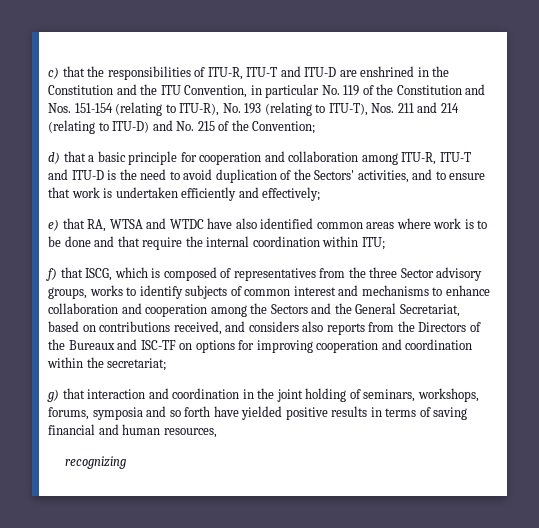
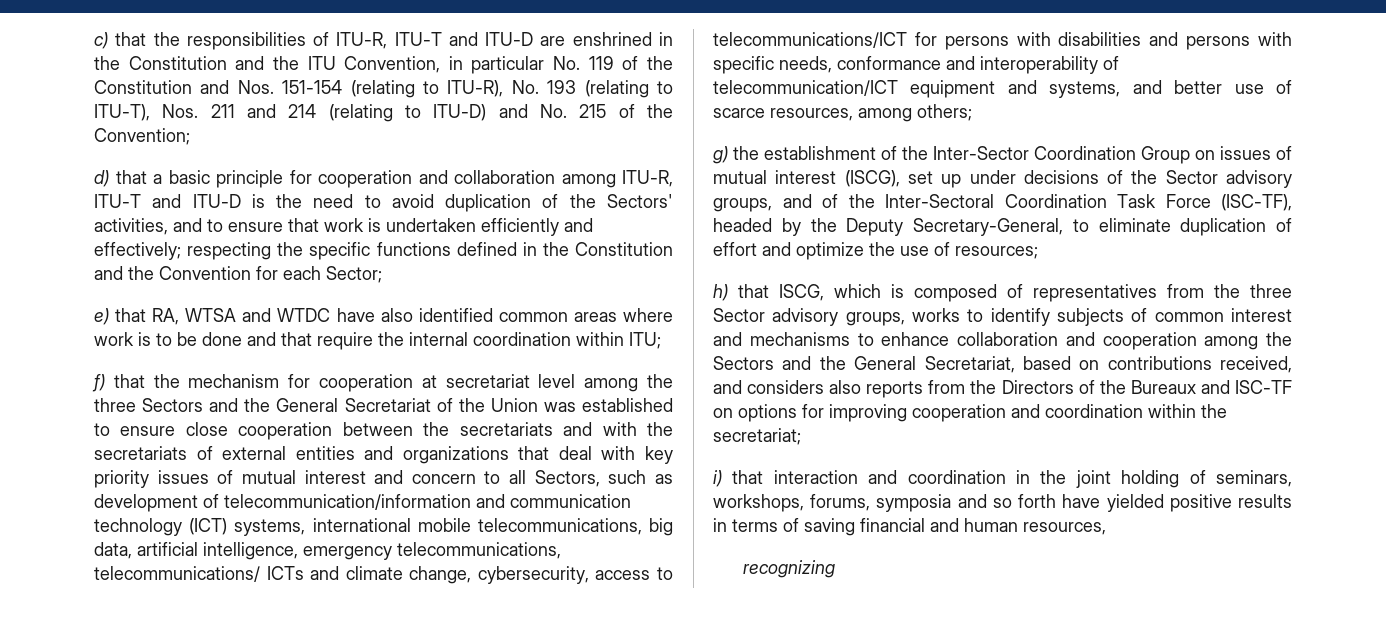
- d) that a basic principle for cooperation and collaboration among ITU-R, ITU-T and ITU-D is the need to avoid duplication of the Sectors' activities, and to ensure that work is undertaken efficiently and effectively;
+ d) that a basic principle for cooperation and collaboration among ITU-R, ITU-T and ITU-D is the need to avoid duplication of the Sectors' activities, and to ensure that work is undertaken efficiently and effectively; respecting the specific functions defined in the Constitution and the Convention for each Sector;
- f) that ISCG, which is composed of representatives from the three Sector advisory groups, works to identify subjects of common interest and mechanisms to enhance collaboration and cooperation among the Sectors and the General Secretariat, based on contributions received, and considers also reports from the Directors of the Bureaux and ISC-TF on options for improving cooperation and coordination within the secretariat;
+ f) that the mechanism for cooperation at secretariat level among the three Sectors and the General Secretariat of the Union was established to ensure close cooperation between the secretariats and with the secretariats of external entities and organizations that deal with key priority issues of mutual interest and concern to all Sectors, such as development of telecommunication/information and communication technology (ICT) systems, international mobile telecommunications, big data, artificial intelligence, emergency telecommunications, telecommunications/ ICTs and climate change, cybersecurity, access to telecommunications/ICT for persons with disabilities and persons with specific needs, conformance and interoperability of telecommunication/ICT equipment and systems, and better use of scarce resources, among others;
+ g) the establishment of the Inter-Sector Coordination Group on issues of mutual interest (ISCG), set up under decisions of the Sector advisory groups, and of the Inter-Sectoral Coordination Task Force (ISC-TF), headed by the Deputy Secretary-General, to eliminate duplication of effort and optimize the use of resources;
+ h) that ISCG, which is composed of representatives from the three Sector advisory groups, works to identify subjects of common interest and mechanisms to enhance collaboration and cooperation among the Sectors and the General Secretariat, based on contributions received, and considers also reports from the Directors of the Bureaux and ISC-TF on options for improving cooperation and coordination within the secretariat;
- g) that interaction and coordination in the joint holding of seminars, workshops, forums, symposia and so forth have yielded positive results in terms of saving financial and human resources,
+ i) that interaction and coordination in the joint holding of seminars, workshops, forums, symposia and so forth have yielded positive results in terms of saving financial and human resources,

